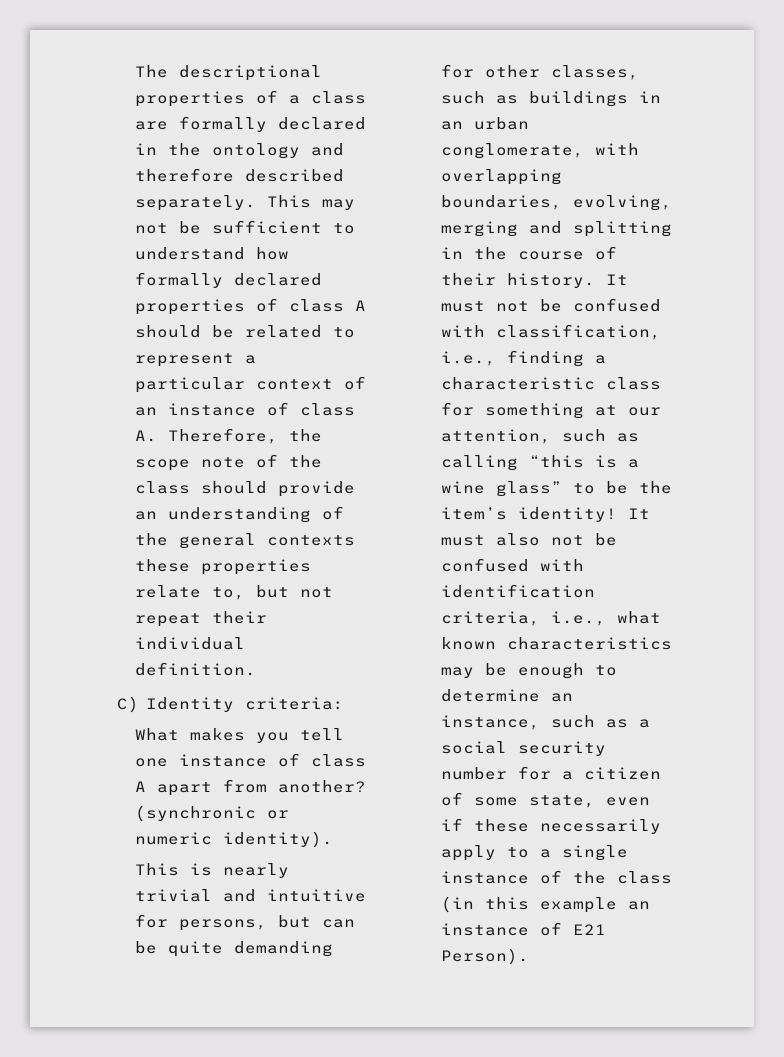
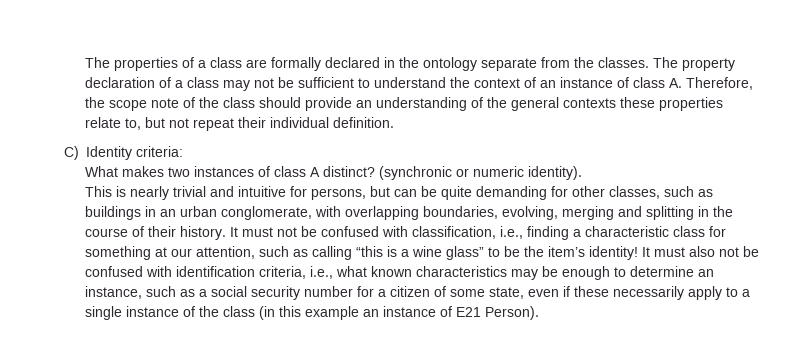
- The descriptional properties of a class are formally declared in the ontology and therefore described separately. This may not be sufficient to understand how formally declared properties of class A should be related to represent a particular context of an instance of class A. Therefore, the scope note of the class should provide an understanding of the general contexts these properties relate to, but not repeat their individual definition.
+ The properties of a class are formally declared in the ontology separate from the classes. The property declaration of a class may not be sufficient to understand the context of an instance of class A. Therefore, the scope note of the class should provide an understanding of the general contexts these properties relate to, but not repeat their individual definition.
- What makes you tell one instance of class A apart from another?
+ What makes two instances of class A distinct?

